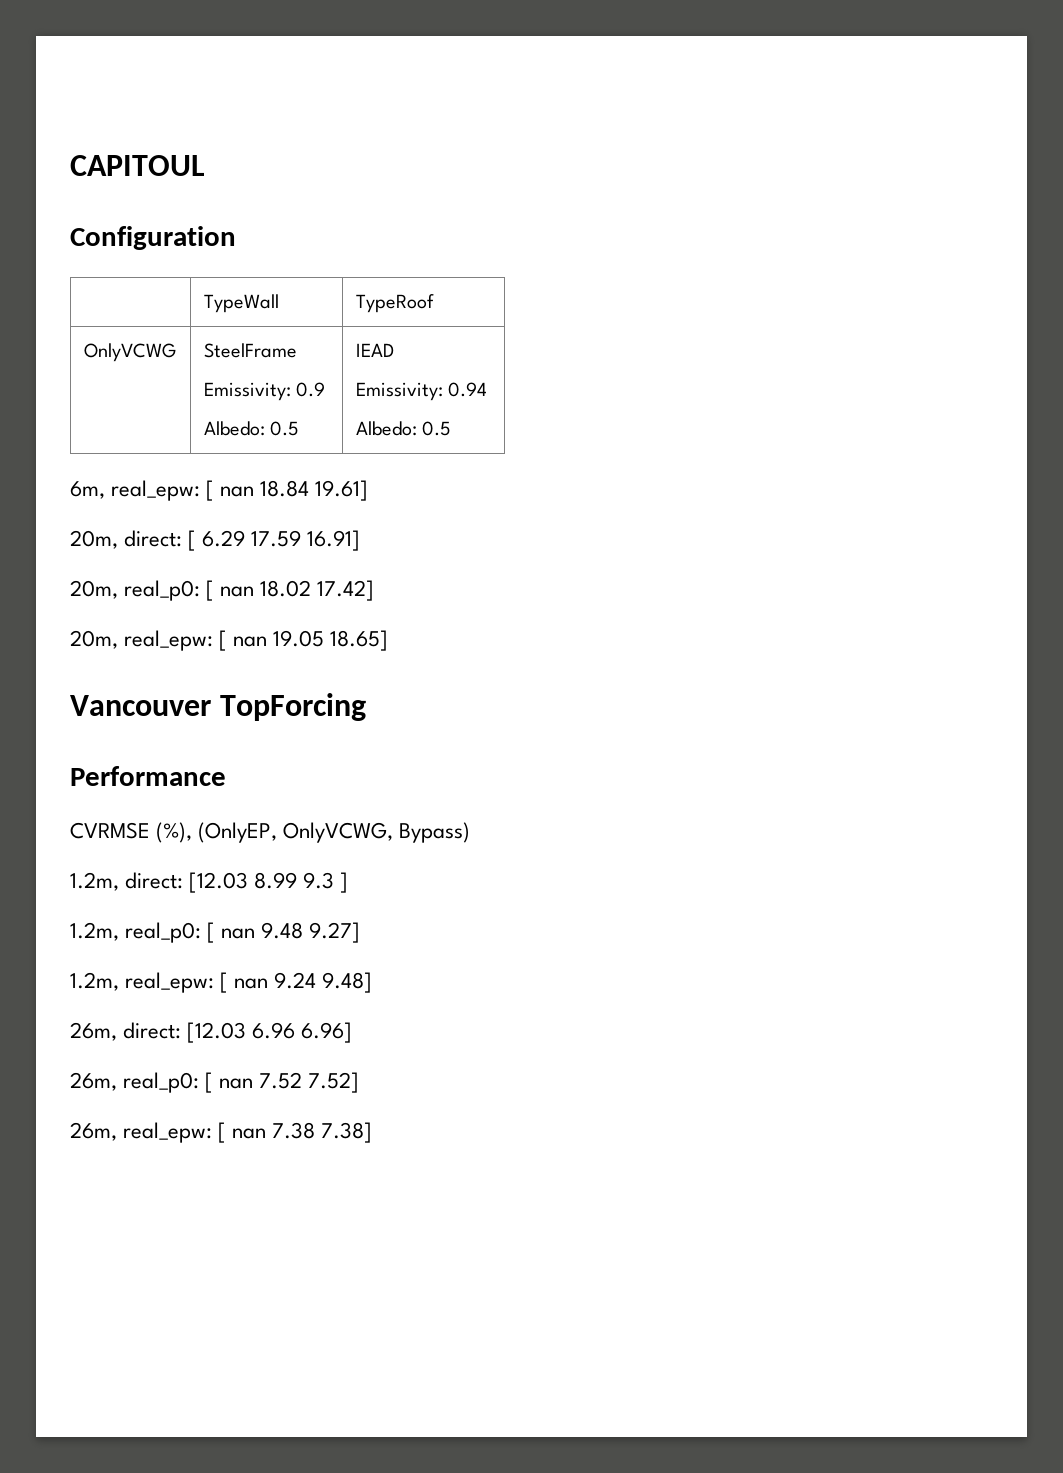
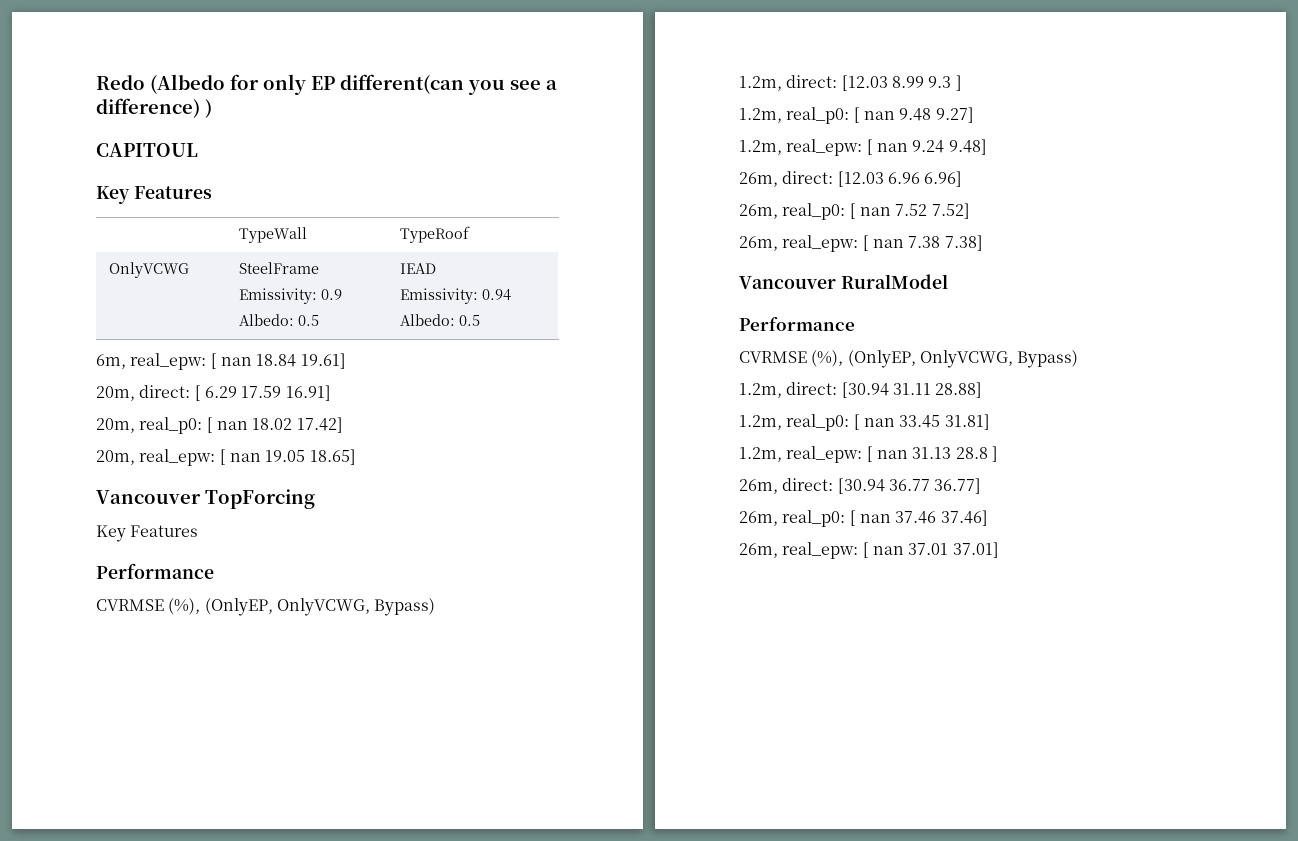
+ Redo (Albedo for only EP different(can you see a difference) )
  CAPITOUL
- Configuration
+ Key Features
  Vancouver TopForcing
+ Key Features
+ Vancouver RuralModel
+ Performance
+ CVRMSE (%), (OnlyEP, OnlyVCWG, Bypass)
+ 1.2m, direct: [30.94 31.11 28.88]
+ 1.2m, real_p0: [ nan 33.45 31.81]
+ 1.2m, real_epw: [ nan 31.13 28.8 ]
+ 26m, direct: [30.94 36.77 36.77]
+ 26m, real_p0: [ nan 37.46 37.46]
+ 26m, real_epw: [ nan 37.01 37.01]

